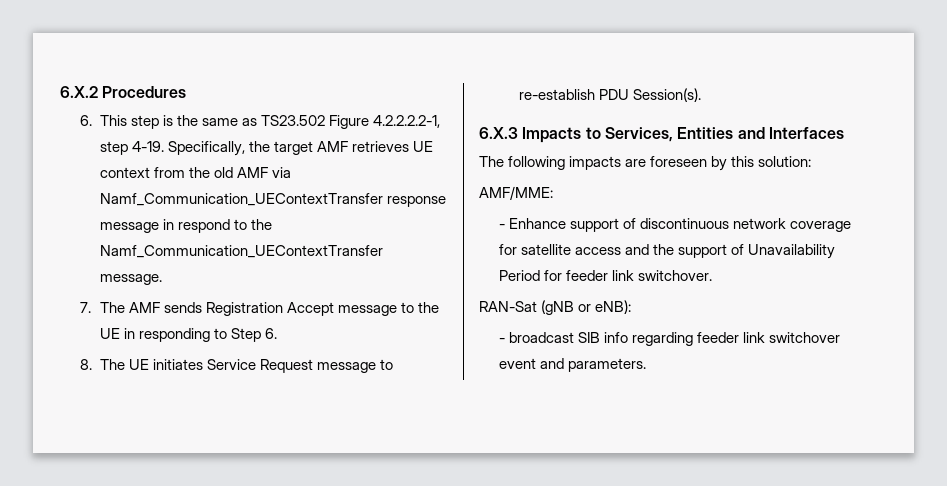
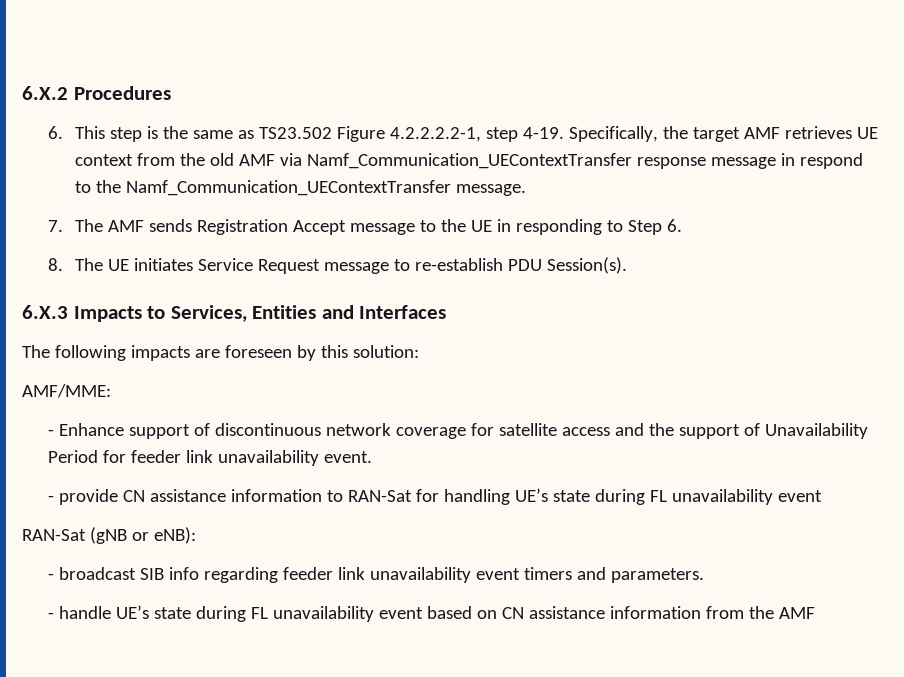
- - Enhance support of discontinuous network coverage for satellite access and the support of Unavailability Period for feeder link switchover.
+ - Enhance support of discontinuous network coverage for satellite access and the support of Unavailability Period for feeder link unavailability event.
+ - provide CN assistance information to RAN-Sat for handling UE’s state during FL unavailability event
- - broadcast SIB info regarding feeder link switchover event and parameters.
+ - broadcast SIB info regarding feeder link unavailability event timers and parameters.
+ - handle UE’s state during FL unavailability event based on CN assistance information from the AMF

